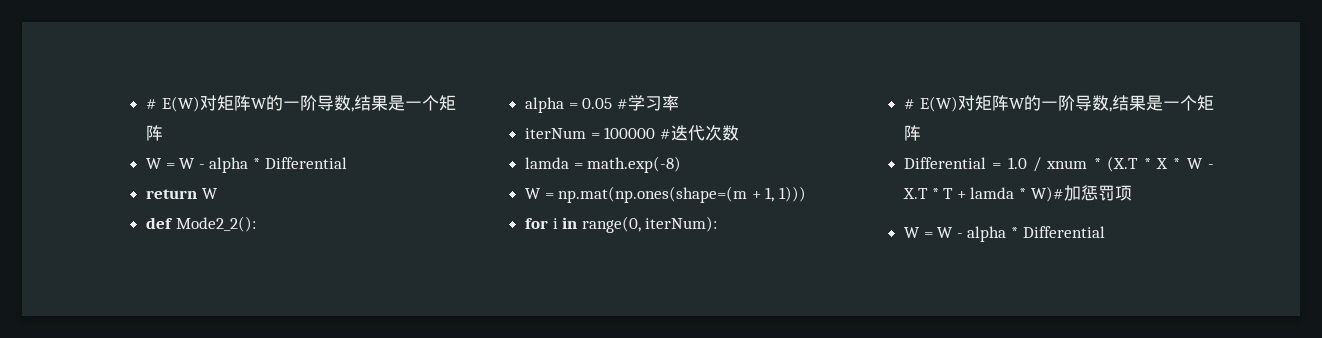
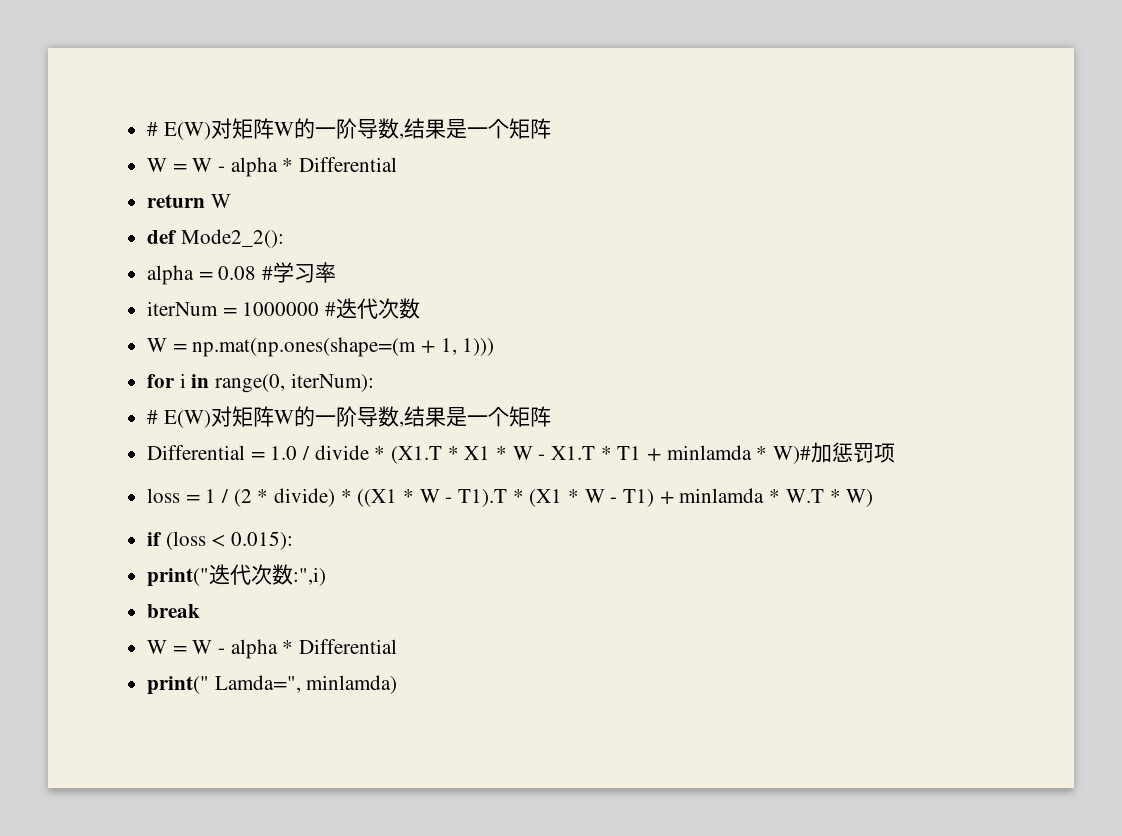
- alpha = 0.05 #学习率
+ alpha = 0.08 #学习率
- iterNum = 100000 #迭代次数
+ iterNum = 1000000 #迭代次数
- lamda = math.exp(-8)
- Differential = 1.0 / xnum * (X.T * X * W - X.T * T + lamda * W)#加惩罚项
+ Differential = 1.0 / divide * (X1.T * X1 * W - X1.T * T1 + minlamda * W)#加惩罚项
+ loss = 1 / (2 * divide) * ((X1 * W - T1).T * (X1 * W - T1) + minlamda * W.T * W)
+ if (loss < 0.015):
+ print("迭代次数:",i)
+ break
  W = W - alpha * Differential
+ print(" Lamda=", minlamda)

